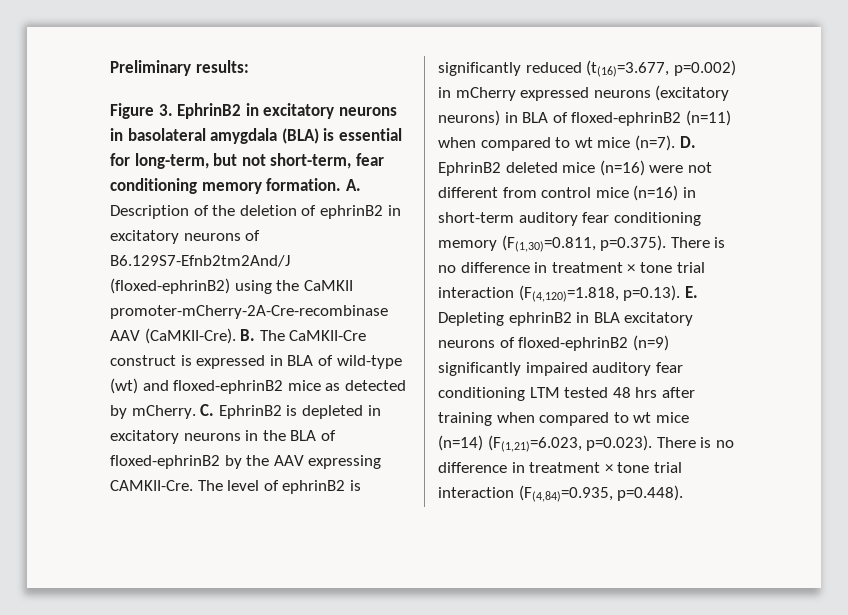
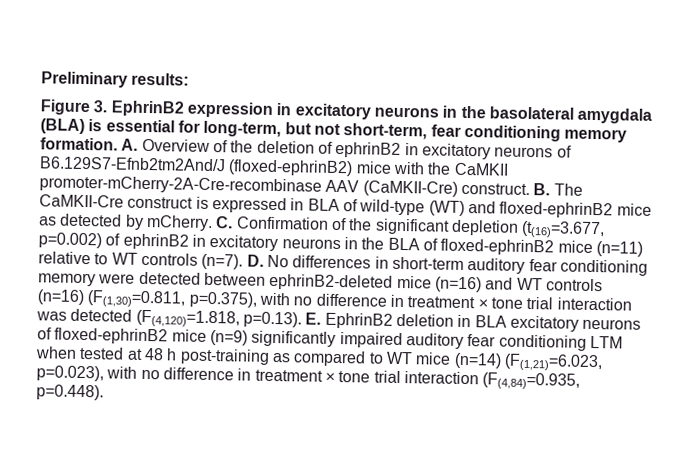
- Figure 3. EphrinB2 in excitatory neurons in basolateral amygdala (BLA) is essential for long-term, but not short-term, fear conditioning memory formation.
+ Figure 3. EphrinB2 expression in excitatory neurons in the basolateral amygdala (BLA) is essential for long-term, but not short-term, fear conditioning memory formation.
- A. Description of the deletion of ephrinB2 in excitatory neurons of B6.129S7-Efnb2tm2And/J (floxed-ephrinB2) using the CaMKII promoter-mCherry-2A-Cre-recombinase AAV (CaMKII-Cre).
+ A. Overview of the deletion of ephrinB2 in excitatory neurons of B6.129S7-Efnb2tm2And/J (floxed-ephrinB2) mice with the CaMKII promoter-mCherry-2A-Cre-recombinase AAV (CaMKII-Cre) construct.
- B. The CaMKII-Cre construct is expressed in BLA of wild-type (wt) and floxed-ephrinB2 mice as detected by mCherry.
+ B. The CaMKII-Cre construct is expressed in BLA of wild-type (WT) and floxed-ephrinB2 mice as detected by mCherry.
- C. EphrinB2 is depleted in excitatory neurons in the BLA of floxed-ephrinB2 by the AAV expressing CAMKII-Cre. The level of ephrinB2 is significantly reduced (t(16)=3.677, p=0.002) in mCherry expressed neurons (excitatory neurons) in BLA of floxed-ephrinB2 (n=11) when compared to wt mice (n=7). D. EphrinB2 deleted mice (n=16) were not different from control mice (n=16) in short-term auditory fear conditioning memory (F(1,30)=0.811, p=0.375). There is no difference in treatment × tone trial interaction (F(4,120)=1.818, p=0.13). E. Depleting ephrinB2 in BLA excitatory neurons of floxed-ephrinB2 (n=9) significantly impaired auditory fear conditioning LTM tested 48 hrs after training when compared to wt mice (n=14) (F(1,21)=6.023, p=0.023). There is no difference in treatment × tone trial interaction (F(4,84)=0.935, p=0.448).
+ C. Confirmation of the significant depletion (t(16)=3.677, p=0.002) of ephrinB2 in excitatory neurons in the BLA of floxed-ephrinB2 mice (n=11) relative to WT controls (n=7). D. No differences in short-term auditory fear conditioning memory were detected between ephrinB2-deleted mice (n=16) and WT controls (n=16) (F(1,30)=0.811, p=0.375), with no difference in treatment × tone trial interaction was detected (F(4,120)=1.818, p=0.13). E. EphrinB2 deletion in BLA excitatory neurons of floxed-ephrinB2 mice (n=9) significantly impaired auditory fear conditioning LTM when tested at 48 h post-training as compared to WT mice (n=14) (F(1,21)=6.023, p=0.023), with no difference in treatment × tone trial interaction (F(4,84)=0.935, p=0.448).

